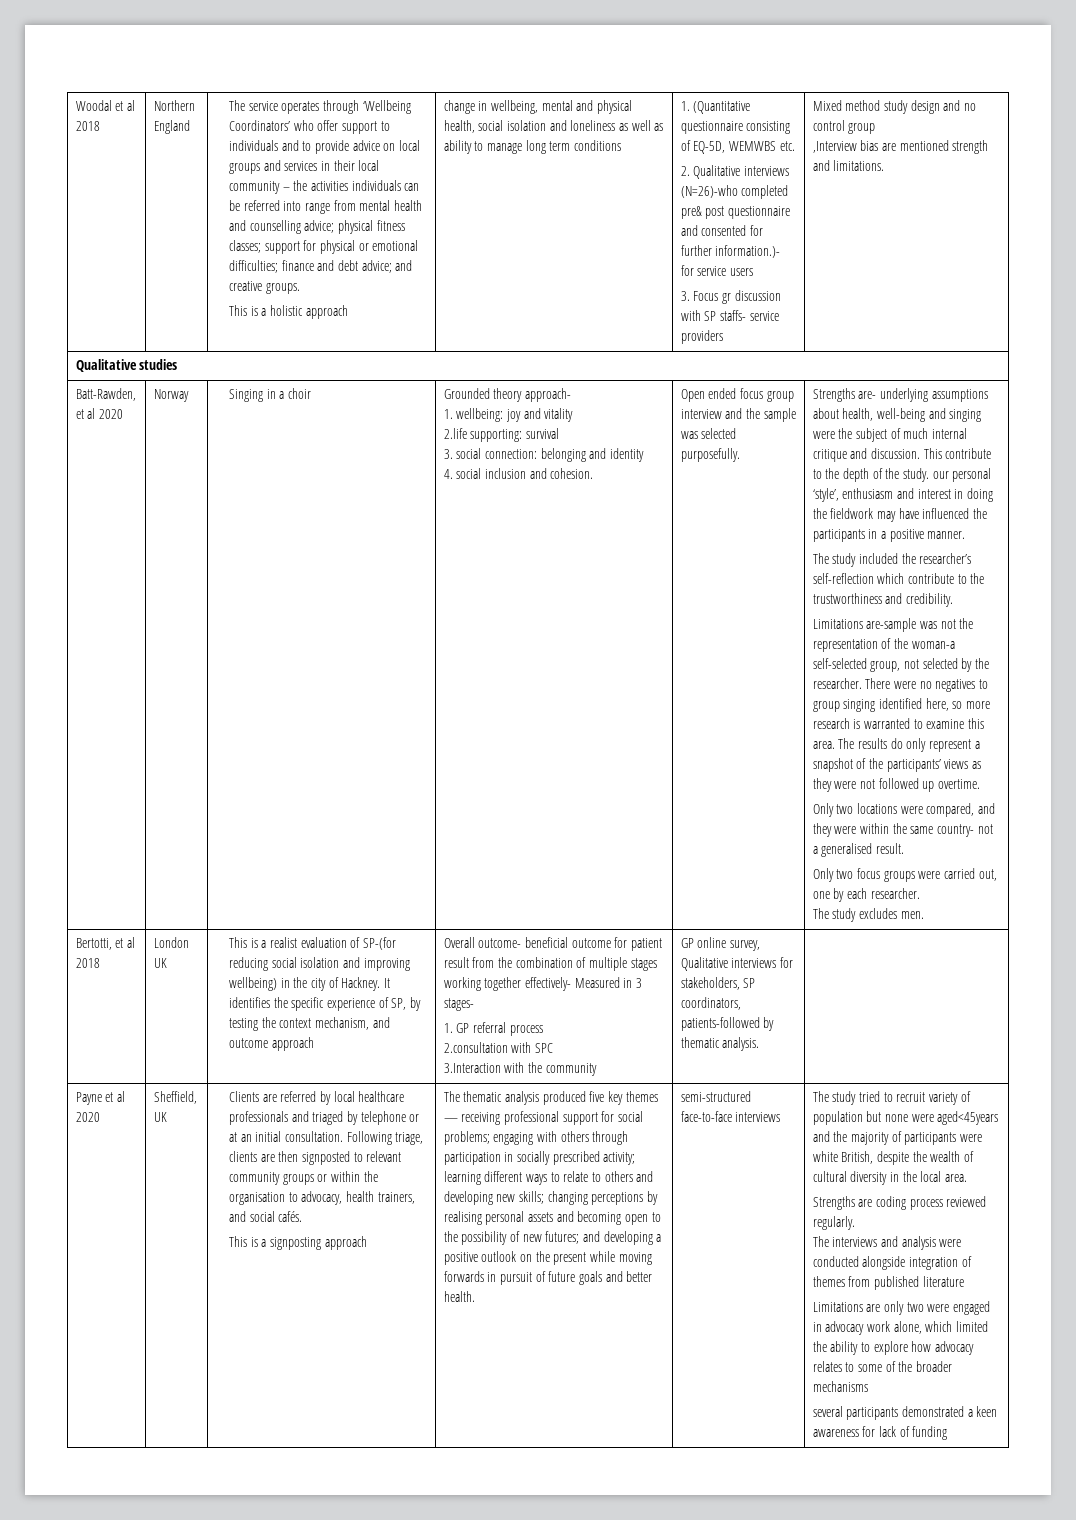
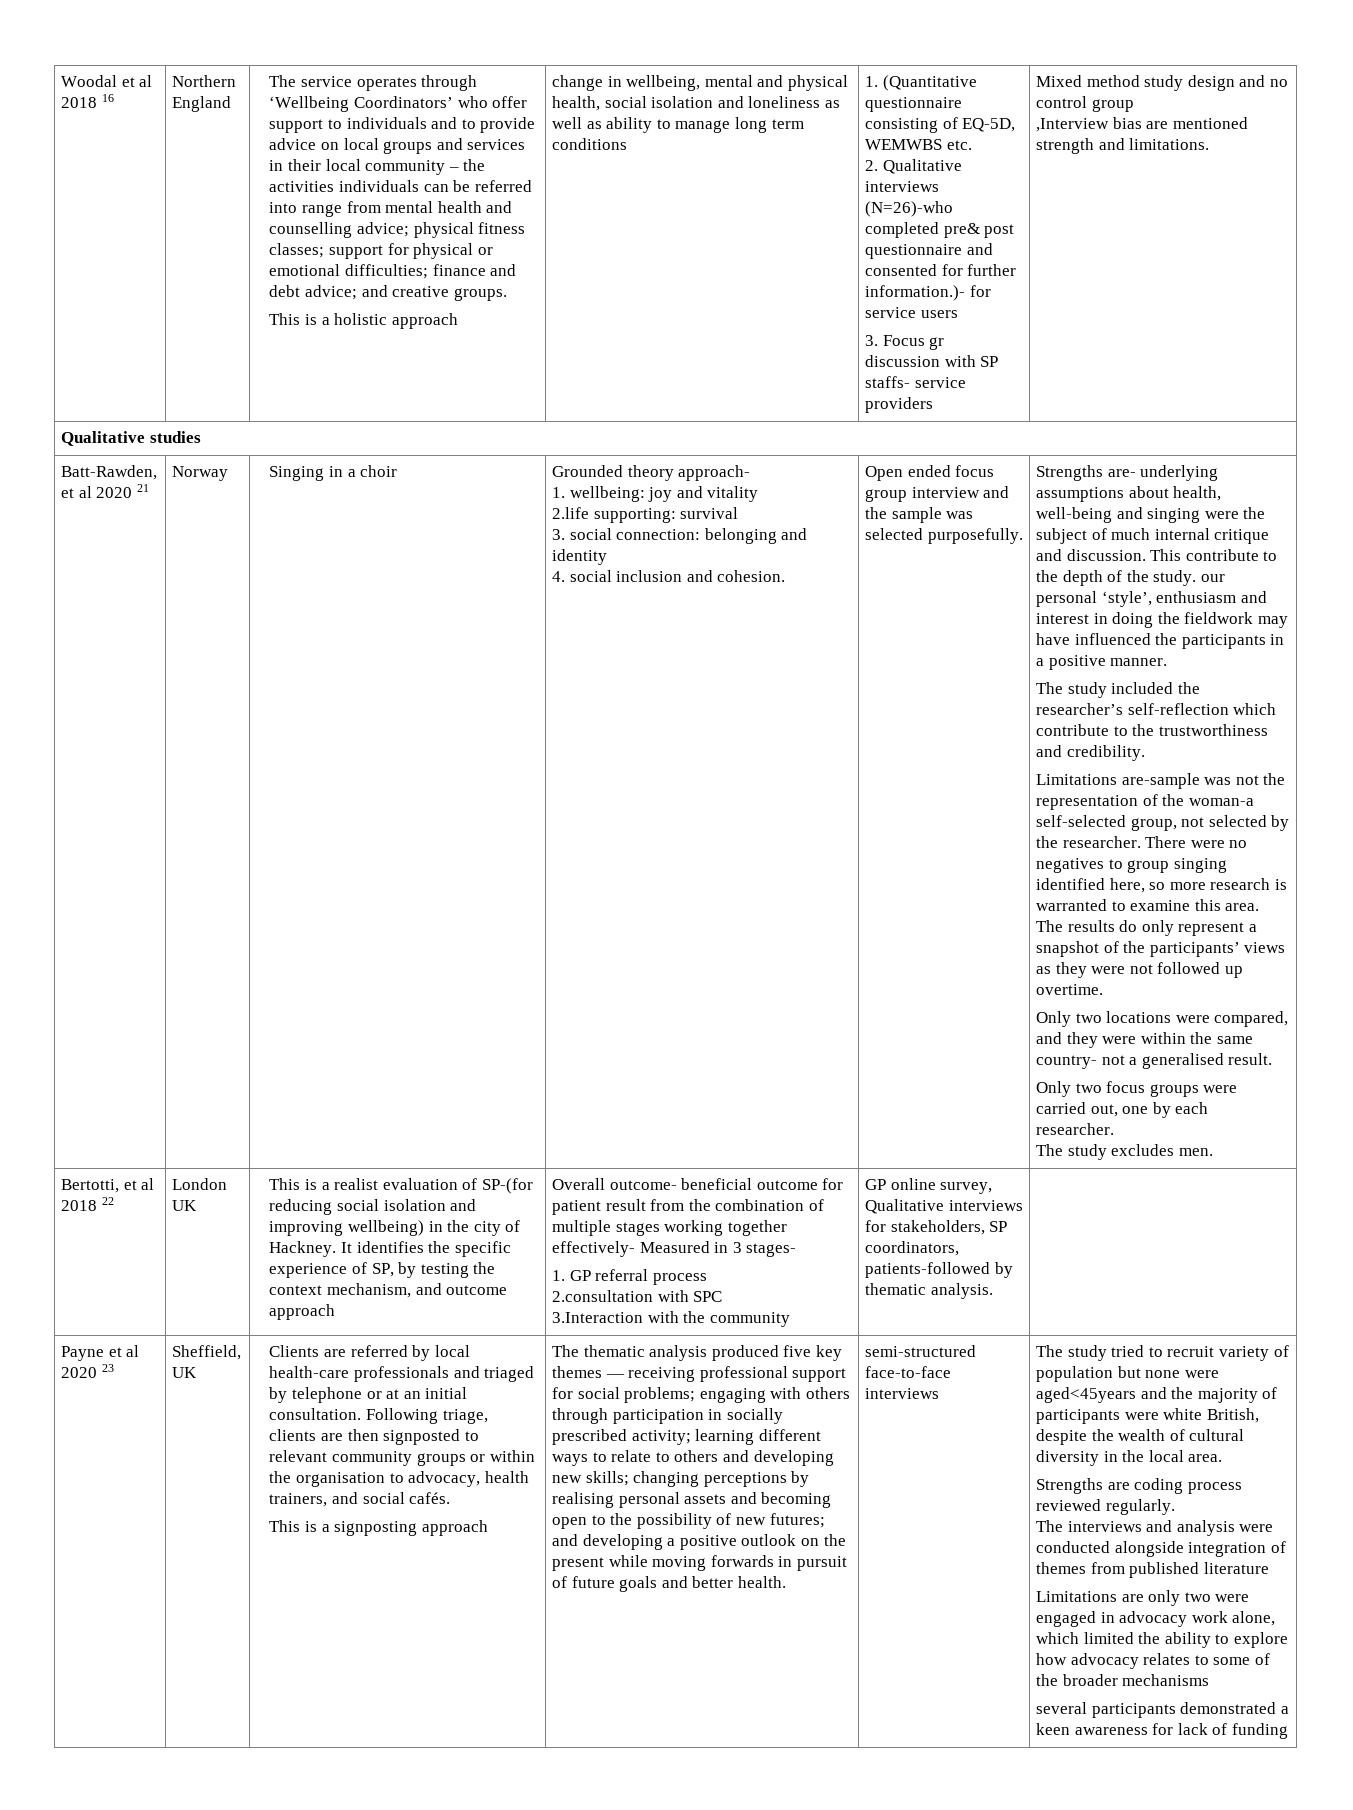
- Woodal et al 2018
+ Woodal et al 2018 16
- Batt-Rawden, et al 2020
+ Batt-Rawden, et al 2020 21
- Bertotti, et al 2018
+ Bertotti, et al 2018 22
- Payne et al 2020
+ Payne et al 2020 23
- Clients are referred by local healthcare professionals and triaged by telephone or at an initial consultation.
+ Clients are referred by local health-care professionals and triaged by telephone or at an initial consultation.

